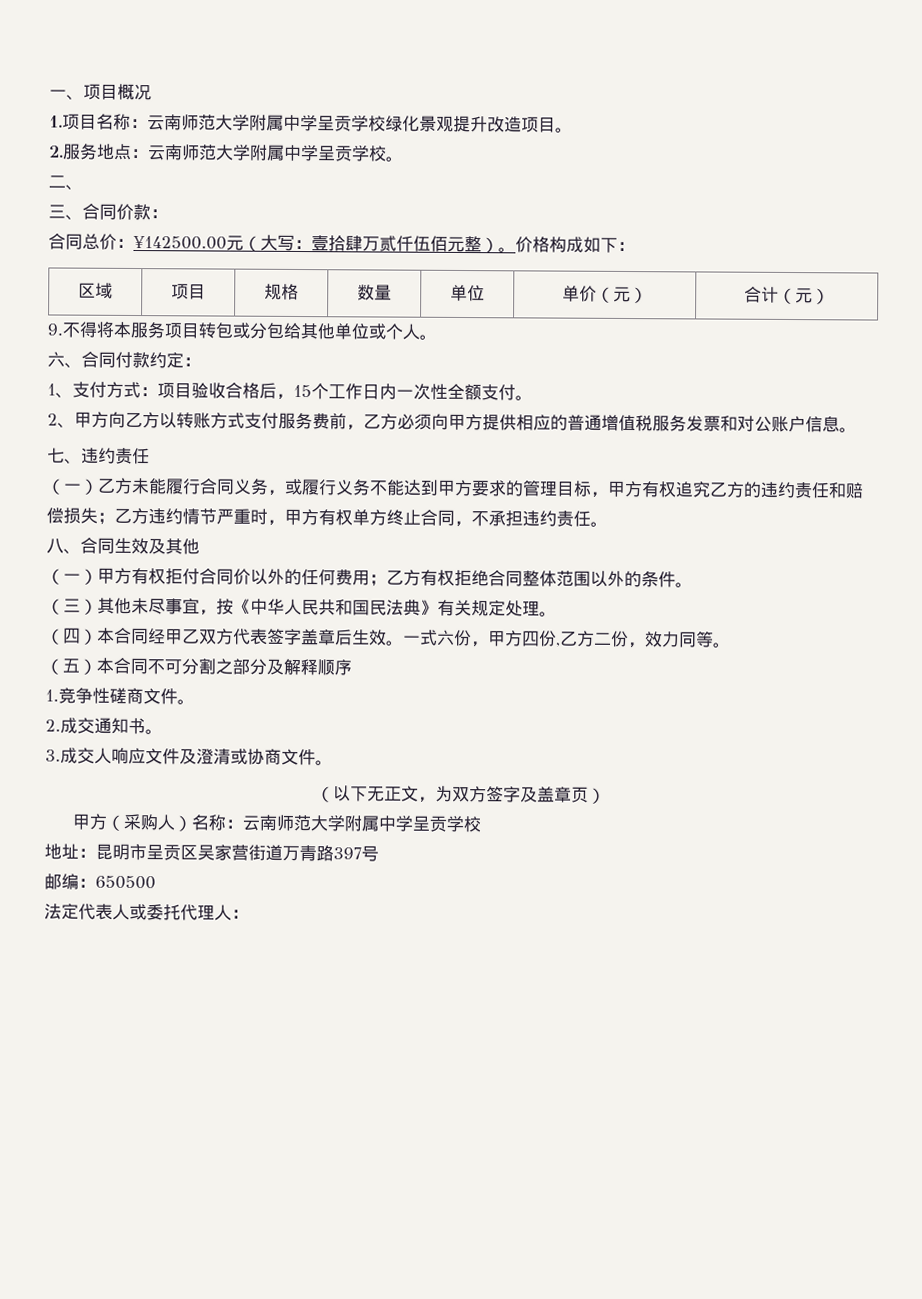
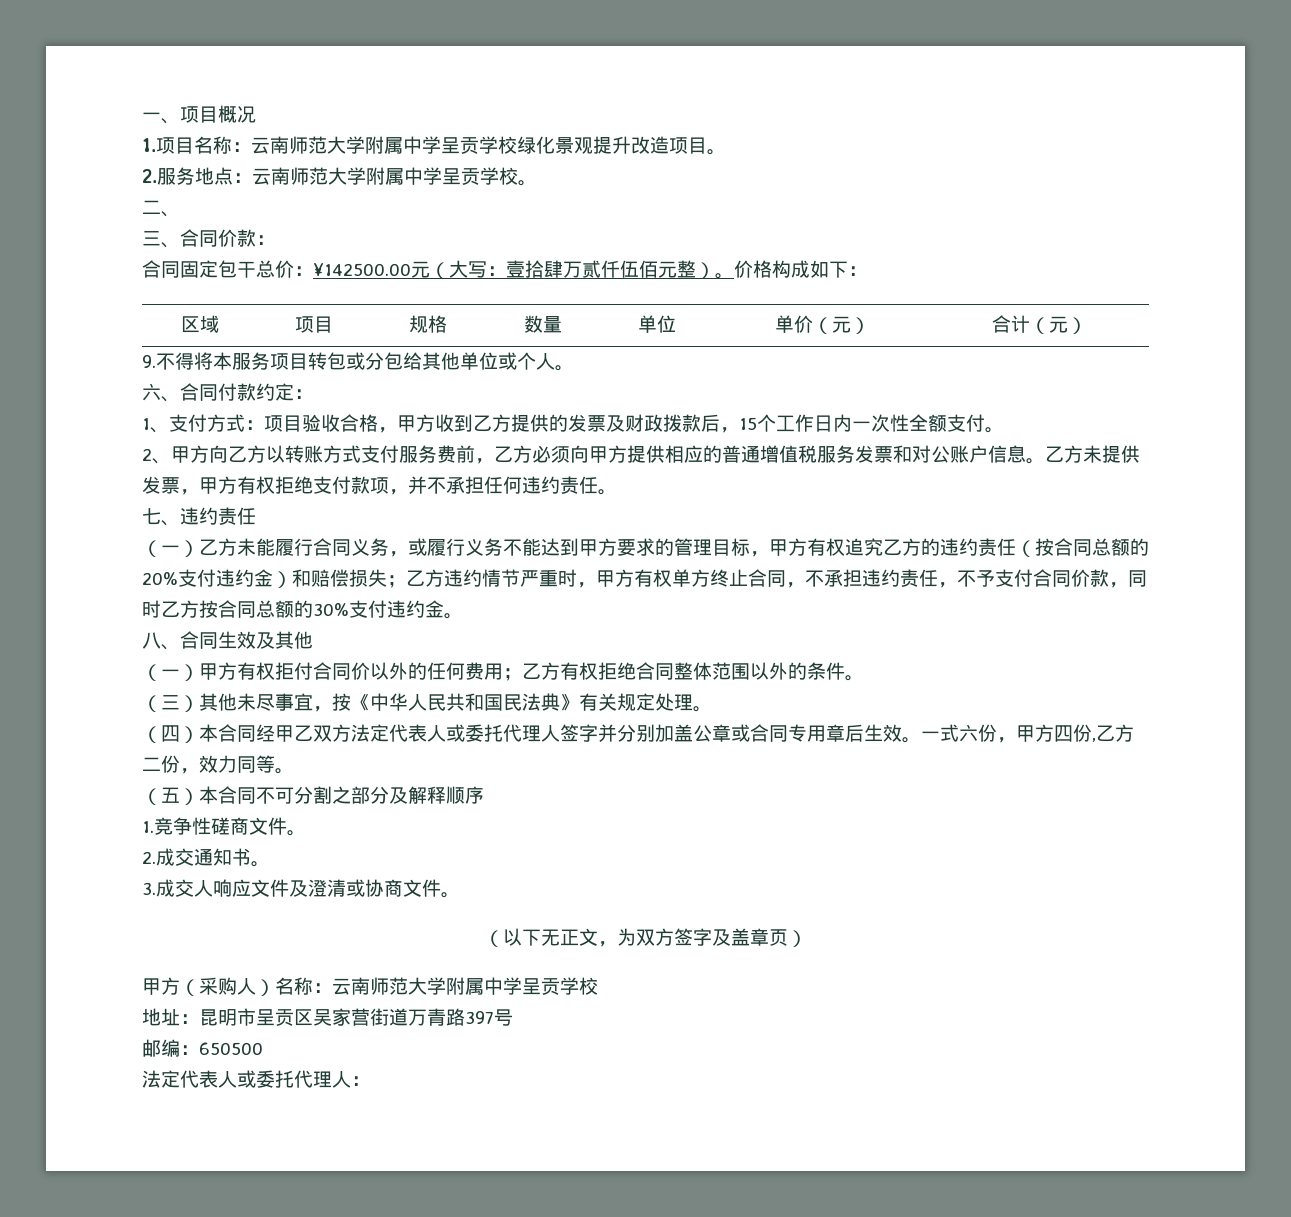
- 合同总价：¥142500.00元（大写：壹拾肆万贰仟伍佰元整）。
+ 合同固定包干总价：¥142500.00元（大写：壹拾肆万贰仟伍佰元整）。
- 1、支付方式：项目验收合格后，15个工作日内一次性全额支付。
+ 1、支付方式：项目验收合格，甲方收到乙方提供的发票及财政拨款后，15个工作日内一次性全额支付。
+ 乙方未提供发票，甲方有权拒绝支付款项，并不承担任何违约责任。
- （一）乙方未能履行合同义务，或履行义务不能达到甲方要求的管理目标，甲方有权追究乙方的违约责任和赔偿损失；乙方违约情节严重时，甲方有权单方终止合同，不承担违约责任。
+ （一）乙方未能履行合同义务，或履行义务不能达到甲方要求的管理目标，甲方有权追究乙方的违约责任（按合同总额的20%支付违约金）和赔偿损失；乙方违约情节严重时，甲方有权单方终止合同，不承担违约责任，不予支付合同价款，同时乙方按合同总额的30%支付违约金。
- （四）本合同经甲乙双方代表签字盖章后生效。
+ （四）本合同经甲乙双方法定代表人或委托代理人签字并分别加盖公章或合同专用章后生效。

